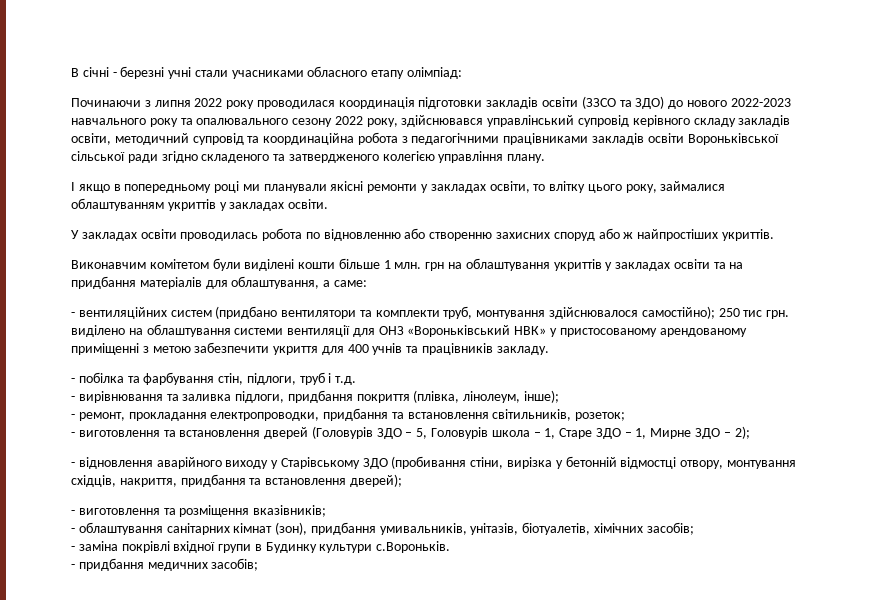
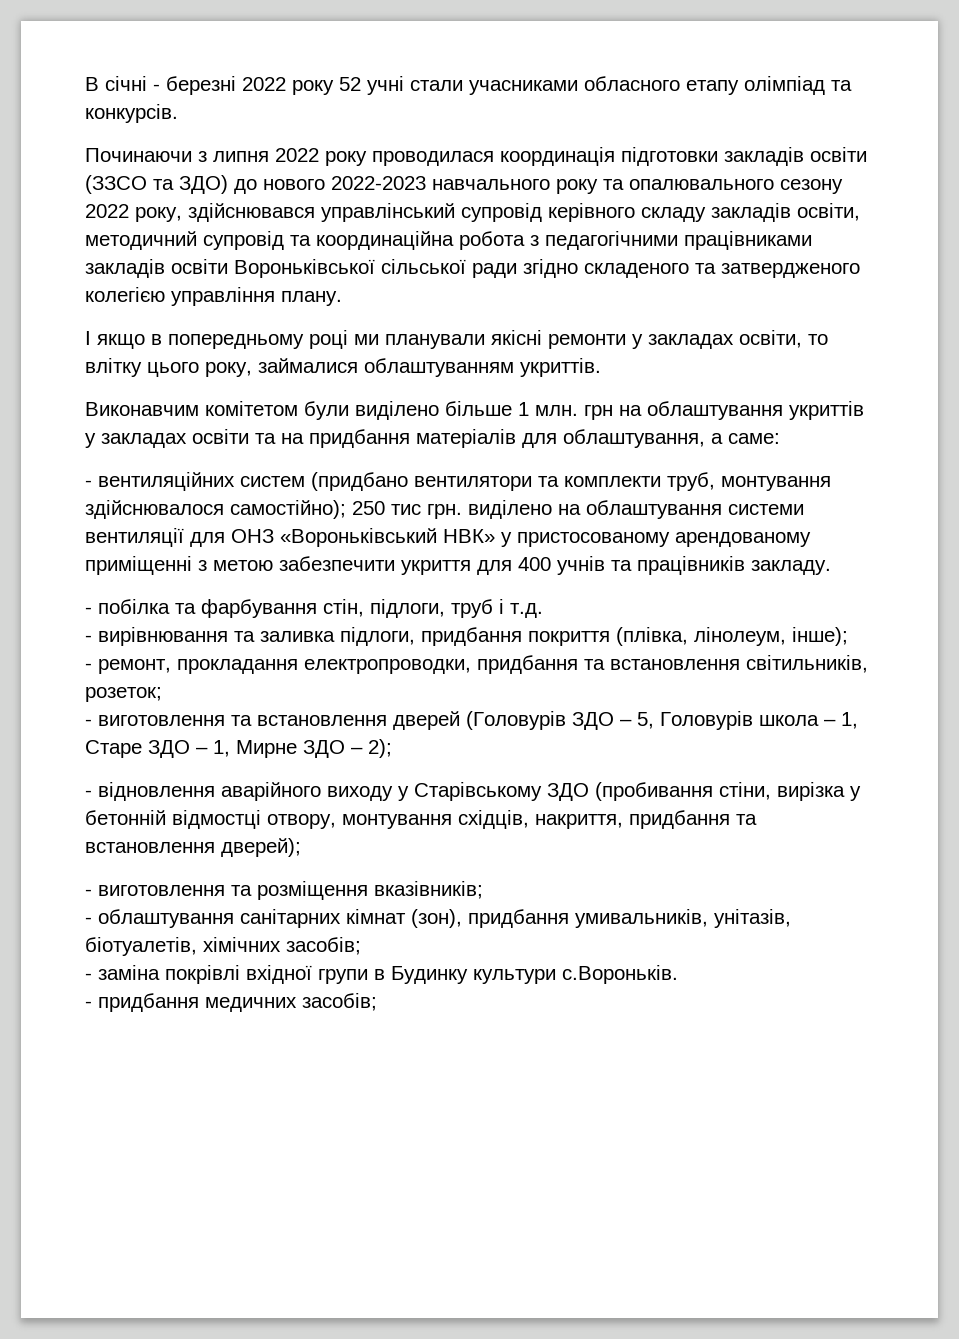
- В січні - березні учні стали учасниками обласного етапу олімпіад:
+ В січні - березні 2022 року 52 учні стали учасниками обласного етапу олімпіад та конкурсів.
- І якщо в попередньому році ми планували якісні ремонти у закладах освіти, то влітку цього року, займалися облаштуванням укриттів у закладах освіти.
- У закладах освіти проводилась робота по відновленню або створенню захисних споруд або ж найпростіших укриттів.
+ І якщо в попередньому році ми планували якісні ремонти у закладах освіти, то влітку цього року, займалися облаштуванням укриттів.
- Виконавчим комітетом були виділені кошти більше 1 млн. грн на облаштування укриттів у закладах освіти та на придбання матеріалів для облаштування, а саме:
+ Виконавчим комітетом були виділено більше 1 млн. грн на облаштування укриттів у закладах освіти та на придбання матеріалів для облаштування, а саме:

